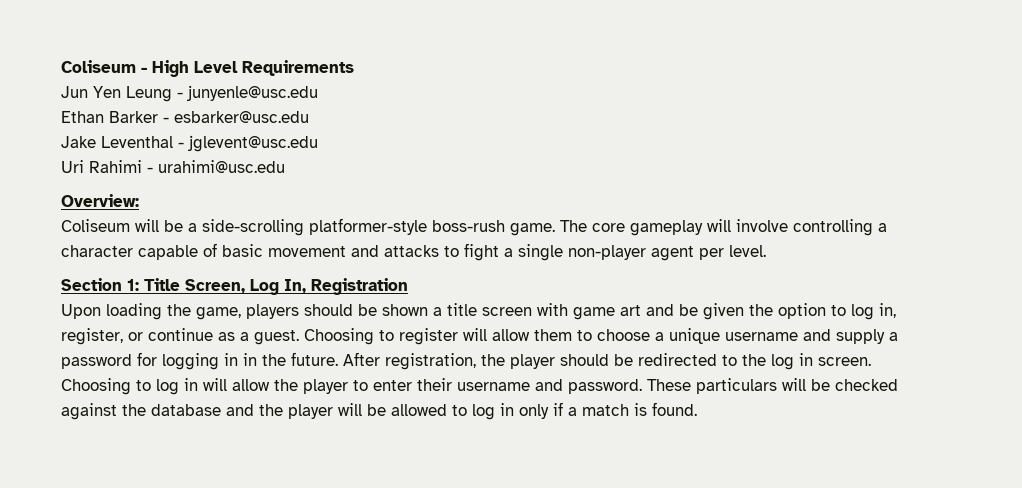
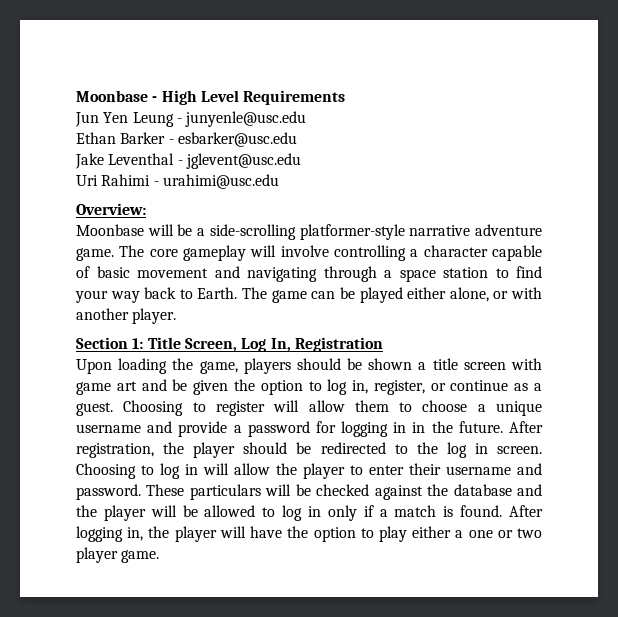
- Coliseum - High Level Requirements
+ Moonbase - High Level Requirements
- Coliseum will be a side-scrolling platformer-style boss-rush game.
+ Moonbase will be a side-scrolling platformer-style narrative adventure game.
- The core gameplay will involve controlling a character capable of basic movement and attacks to fight a single non-player agent per level.
+ The core gameplay will involve controlling a character capable of basic movement and navigating through a space station to find your way back to Earth. The game can be played either alone, or with another player.
- Choosing to register will allow them to choose a unique username and supply a password for logging in in the future.
+ Choosing to register will allow them to choose a unique username and provide a password for logging in in the future.
+ After logging in, the player will have the option to play either a one or two player game.

